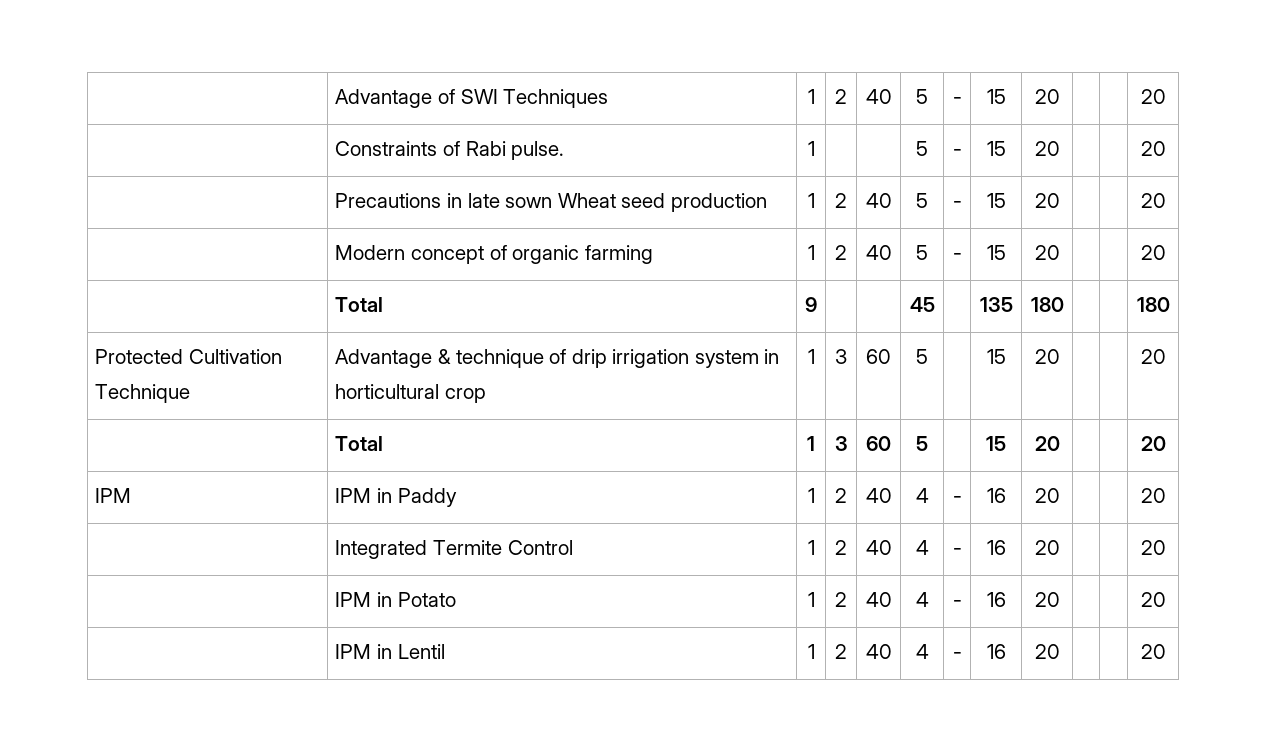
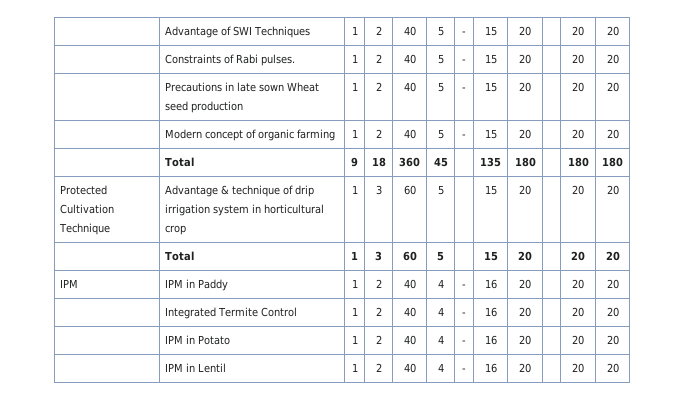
- | Advantage of SWI Techniques | 1 | 2 | 40 | 5 | - | 15 | 20 | | | 20
+ | Advantage of SWI Techniques | 1 | 2 | 40 | 5 | - | 15 | 20 | | 20 | 20
- | Constraints of Rabi pulse. | 1 | | | 5 | - | 15 | 20 | | | 20
+ | Constraints of Rabi pulses. | 1 | 2 | 40 | 5 | - | 15 | 20 | | 20 | 20
- | Precautions in late sown Wheat seed production | 1 | 2 | 40 | 5 | - | 15 | 20 | | | 20
+ | Precautions in late sown Wheat seed production | 1 | 2 | 40 | 5 | - | 15 | 20 | | 20 | 20
- | Modern concept of organic farming | 1 | 2 | 40 | 5 | - | 15 | 20 | | | 20
+ | Modern concept of organic farming | 1 | 2 | 40 | 5 | - | 15 | 20 | | 20 | 20
- | Total | 9 | | | 45 | | 135 | 180 | | | 180
+ | Total | 9 | 18 | 360 | 45 | | 135 | 180 | | 180 | 180
- Protected Cultivation Technique | Advantage & technique of drip irrigation system in horticultural crop | 1 | 3 | 60 | 5 | | 15 | 20 | | | 20
+ Protected Cultivation Technique | Advantage & technique of drip irrigation system in horticultural crop | 1 | 3 | 60 | 5 | | 15 | 20 | | 20 | 20
- | Total | 1 | 3 | 60 | 5 | | 15 | 20 | | | 20
+ | Total | 1 | 3 | 60 | 5 | | 15 | 20 | | 20 | 20
- IPM | IPM in Paddy | 1 | 2 | 40 | 4 | - | 16 | 20 | | | 20
+ IPM | IPM in Paddy | 1 | 2 | 40 | 4 | - | 16 | 20 | | 20 | 20
- | Integrated Termite Control | 1 | 2 | 40 | 4 | - | 16 | 20 | | | 20
+ | Integrated Termite Control | 1 | 2 | 40 | 4 | - | 16 | 20 | | 20 | 20
- | IPM in Potato | 1 | 2 | 40 | 4 | - | 16 | 20 | | | 20
+ | IPM in Potato | 1 | 2 | 40 | 4 | - | 16 | 20 | | 20 | 20
- | IPM in Lentil | 1 | 2 | 40 | 4 | - | 16 | 20 | | | 20
+ | IPM in Lentil | 1 | 2 | 40 | 4 | - | 16 | 20 | | 20 | 20

